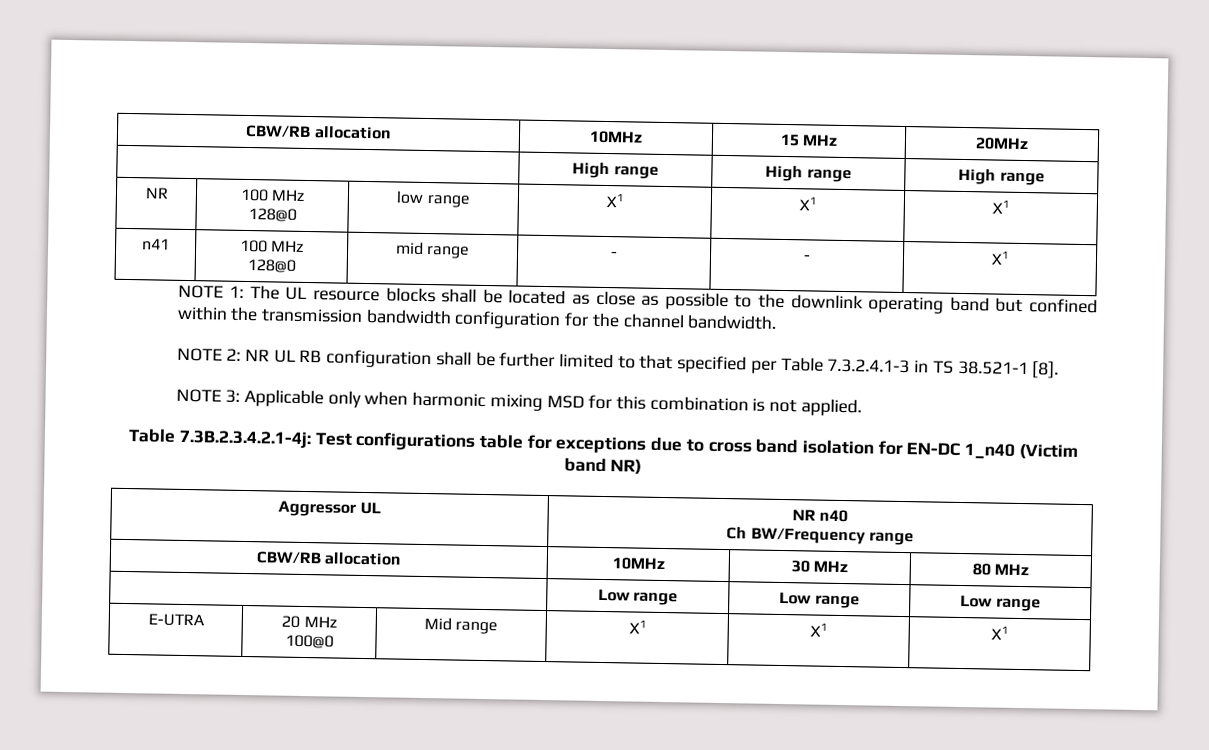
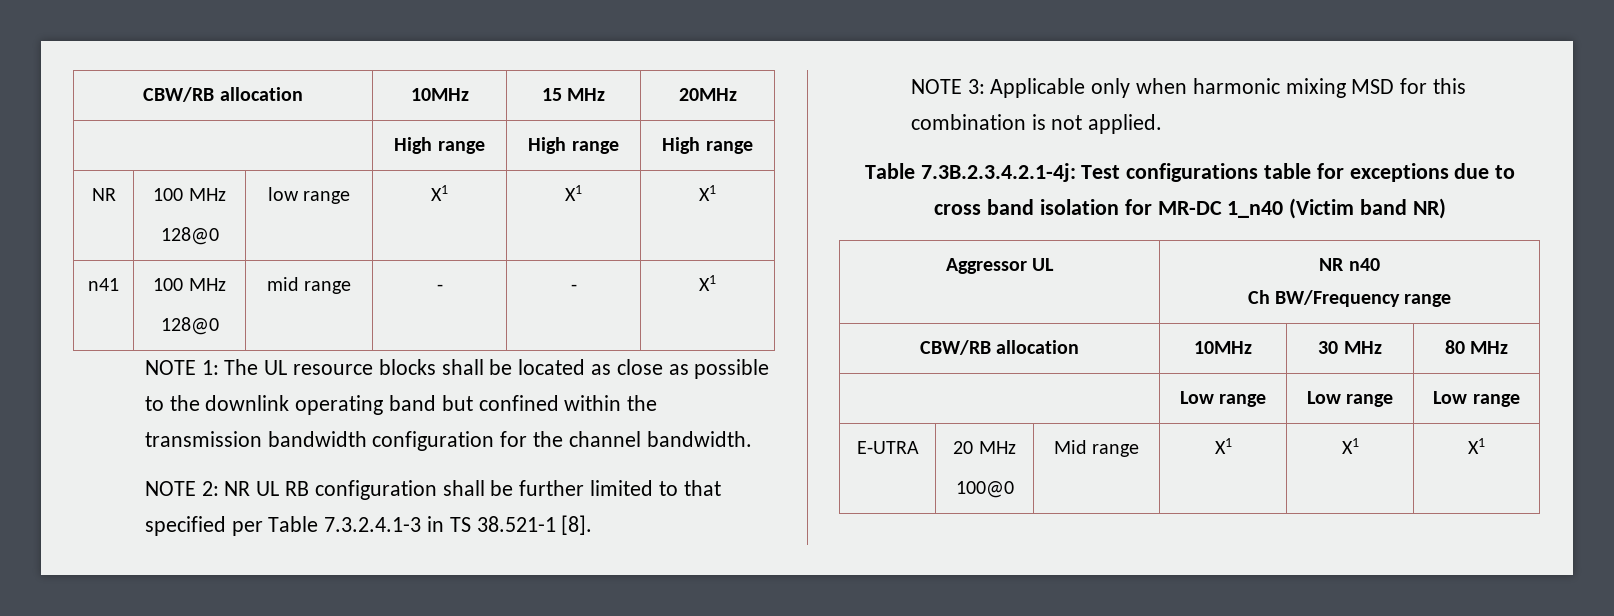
- Table 7.3B.2.3.4.2.1-4j: Test configurations table for exceptions due to cross band isolation for EN-DC 1_n40 (Victim band NR)
+ Table 7.3B.2.3.4.2.1-4j: Test configurations table for exceptions due to cross band isolation for MR-DC 1_n40 (Victim band NR)

